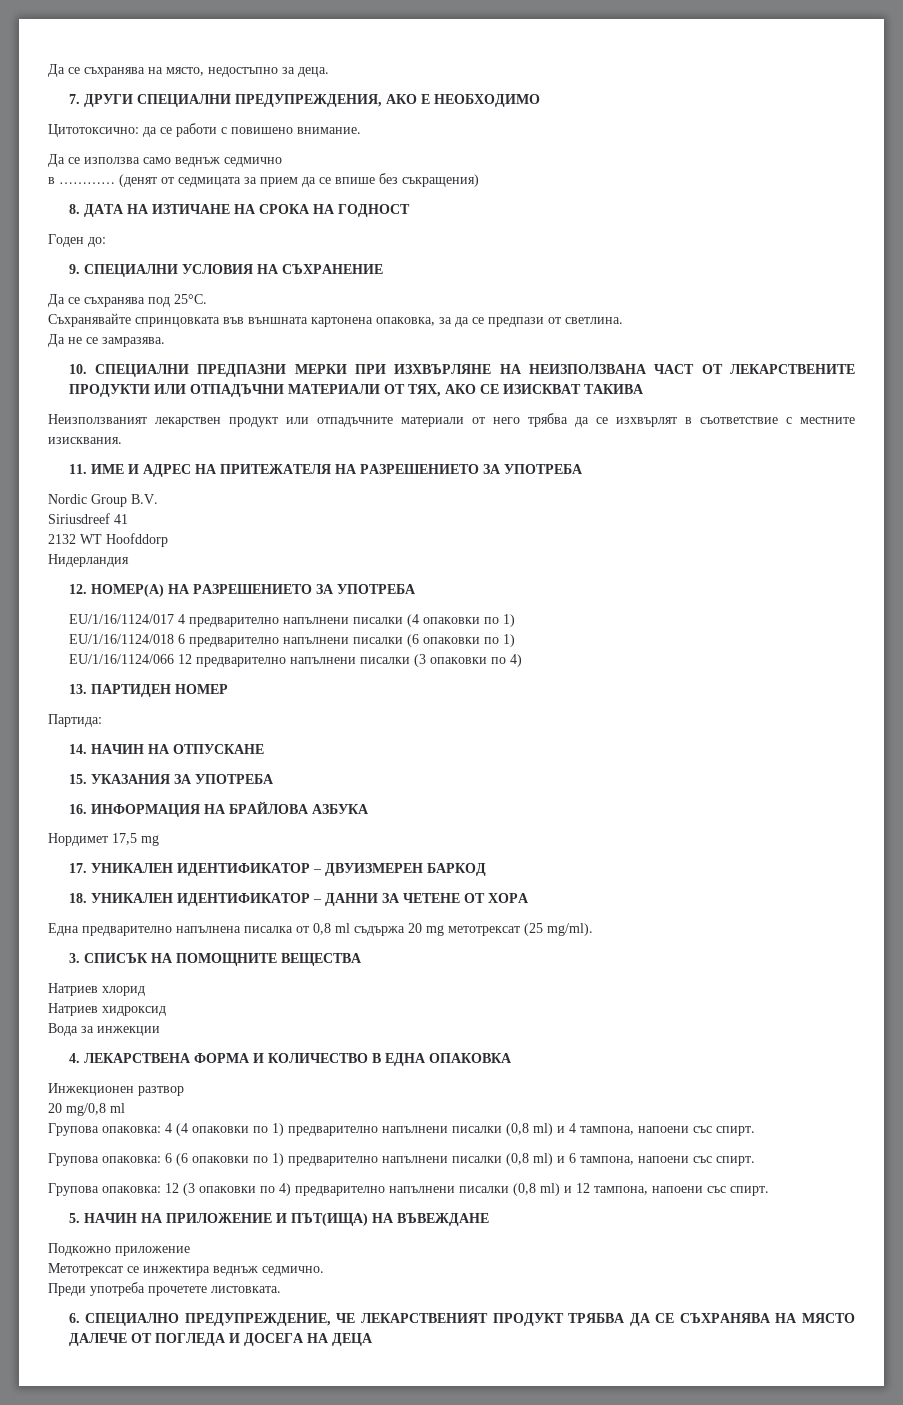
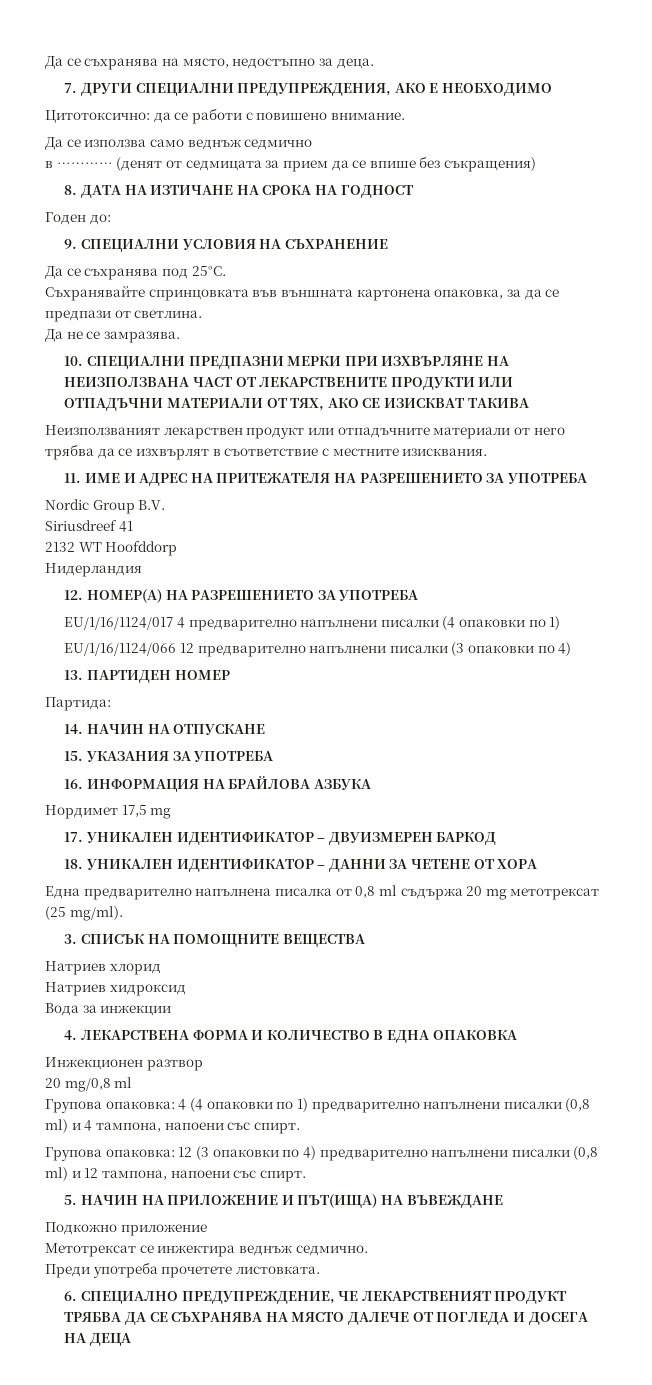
- EU/1/16/1124/018 6 предварително напълнени писалки (6 опаковки по 1)
- Групова опаковка: 6 (6 опаковки по 1) предварително напълнени писалки (0,8 ml) и 6 тампона, напоени със спирт.

